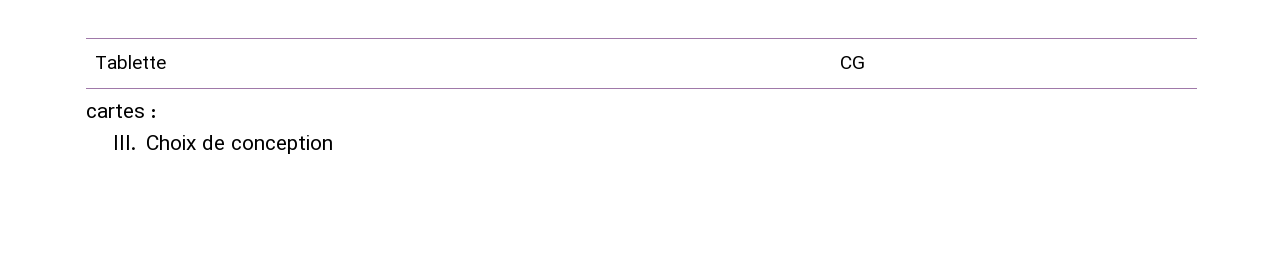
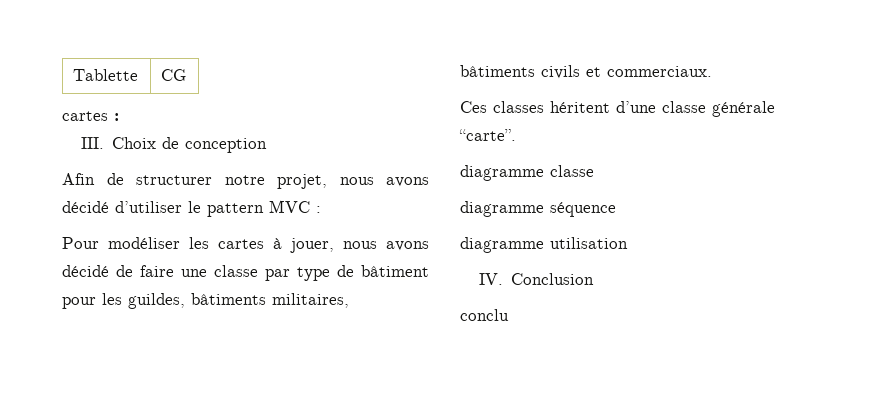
+ Afin de structurer notre projet, nous avons décidé d’utiliser le pattern MVC :
+ Pour modéliser les cartes à jouer, nous avons décidé de faire une classe par type de bâtiment pour les guildes, bâtiments militaires, bâtiments civils et commerciaux.
+ Ces classes héritent d’une classe générale “carte”.
+ diagramme classe
+ diagramme séquence
+ diagramme utilisation
+ IV. Conclusion
+ conclu

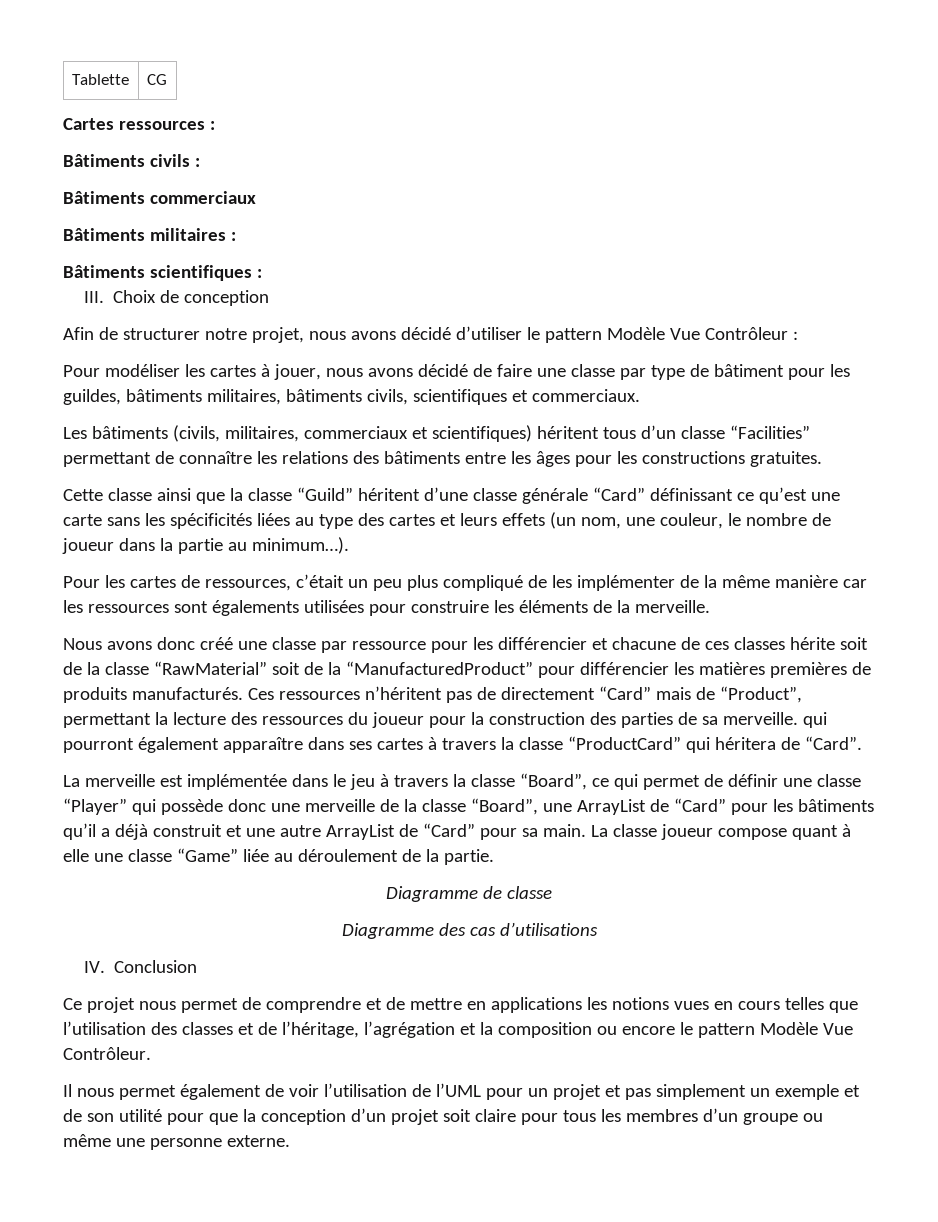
- cartes :
+ Cartes ressources :
+ Bâtiments civils :
+ Bâtiments commerciaux
+ Bâtiments militaires :
+ Bâtiments scientifiques :
- Afin de structurer notre projet, nous avons décidé d’utiliser le pattern MVC :
+ Afin de structurer notre projet, nous avons décidé d’utiliser le pattern Modèle Vue Contrôleur :
- Pour modéliser les cartes à jouer, nous avons décidé de faire une classe par type de bâtiment pour les guildes, bâtiments militaires, bâtiments civils et commerciaux.
+ Pour modéliser les cartes à jouer, nous avons décidé de faire une classe par type de bâtiment pour les guildes, bâtiments militaires, bâtiments civils, scientifiques et commerciaux.
- Ces classes héritent d’une classe générale “carte”.
- diagramme classe
- diagramme séquence
- diagramme utilisation
+ Les bâtiments (civils, militaires, commerciaux et scientifiques) héritent tous d’un classe “Facilities” permettant de connaître les relations des bâtiments entre les âges pour les constructions gratuites.
+ Cette classe ainsi que la classe “Guild” héritent d’une classe générale “Card” définissant ce qu’est une carte sans les spécificités liées au type des cartes et leurs effets (un nom, une couleur, le nombre de joueur dans la partie au minimum…).
+ Pour les cartes de ressources, c’était un peu plus compliqué de les implémenter de la même manière car les ressources sont égalements utilisées pour construire les éléments de la merveille.
+ Nous avons donc créé une classe par ressource pour les différencier et chacune de ces classes hérite soit de la classe “RawMaterial” soit de la “ManufacturedProduct” pour différencier les matières premières de produits manufacturés. Ces ressources n’héritent pas de directement “Card” mais de “Product”, permettant la lecture des ressources du joueur pour la construction des parties de sa merveille. qui pourront également apparaître dans ses cartes à travers la classe “ProductCard” qui héritera de “Card”.
+ La merveille est implémentée dans le jeu à travers la classe “Board”, ce qui permet de définir une classe “Player” qui possède donc une merveille de la classe “Board”, une ArrayList de “Card” pour les bâtiments qu’il a déjà construit et une autre ArrayList de “Card” pour sa main. La classe joueur compose quant à elle une classe “Game” liée au déroulement de la partie.
+ Diagramme de classe
+ Diagramme des cas d’utilisations
  IV. Conclusion
- conclu
+ Ce projet nous permet de comprendre et de mettre en applications les notions vues en cours telles que l’utilisation des classes et de l’héritage, l’agrégation et la composition ou encore le pattern Modèle Vue Contrôleur.
+ Il nous permet également de voir l’utilisation de l’UML pour un projet et pas simplement un exemple et de son utilité pour que la conception d’un projet soit claire pour tous les membres d’un groupe ou même une personne externe.

